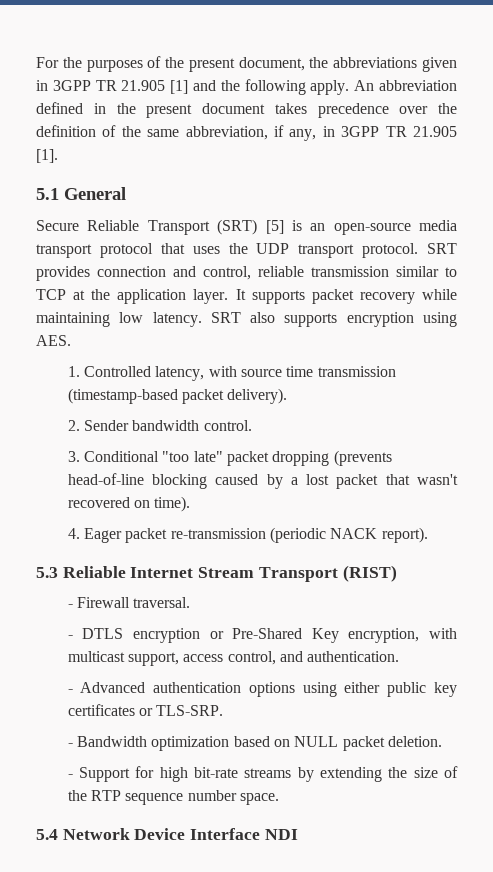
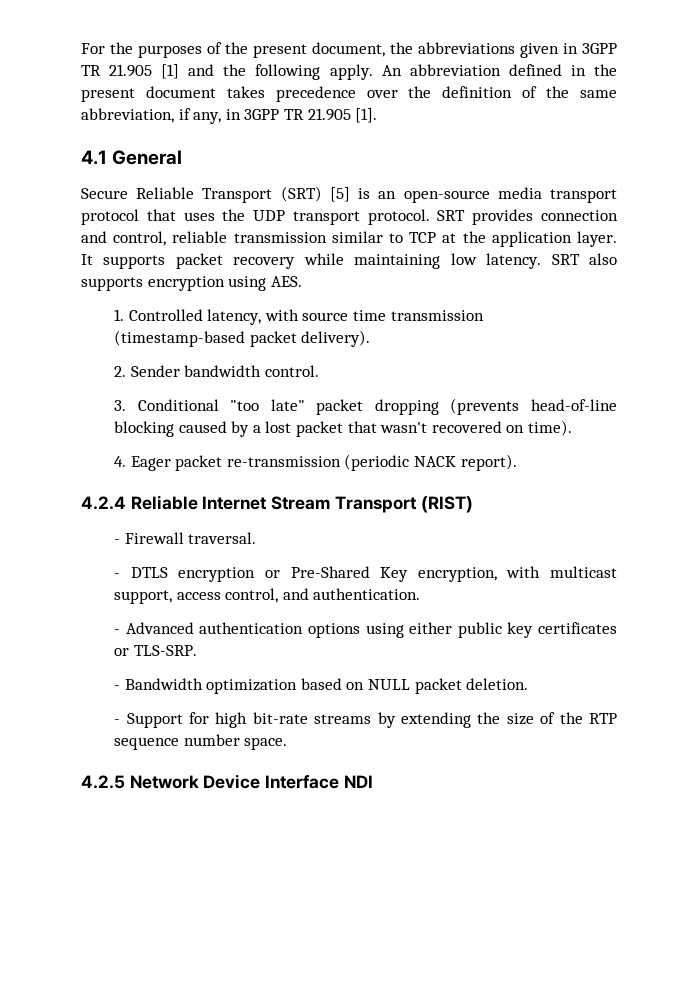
- 5.1 General
+ 4.1 General
- 5.3 Reliable Internet Stream Transport (RIST)
+ 4.2.4 Reliable Internet Stream Transport (RIST)
- 5.4 Network Device Interface NDI
+ 4.2.5 Network Device Interface NDI

